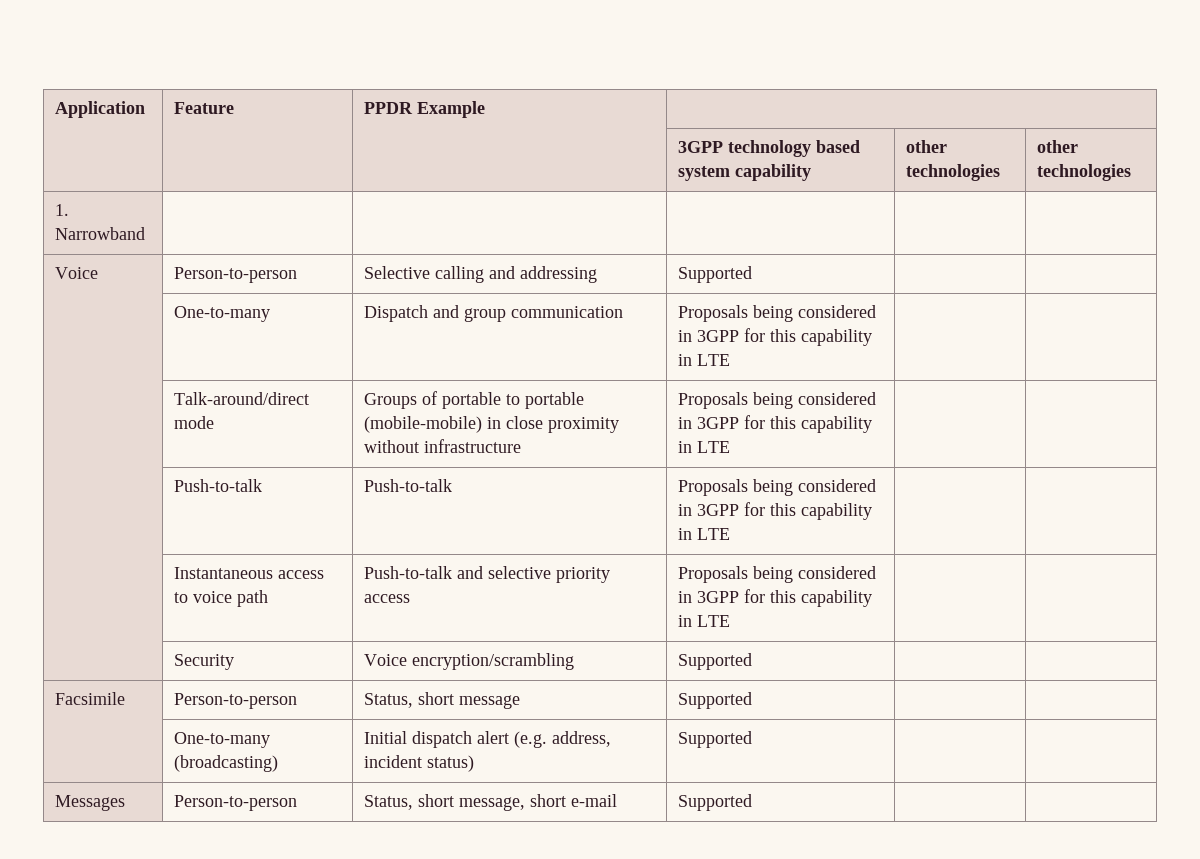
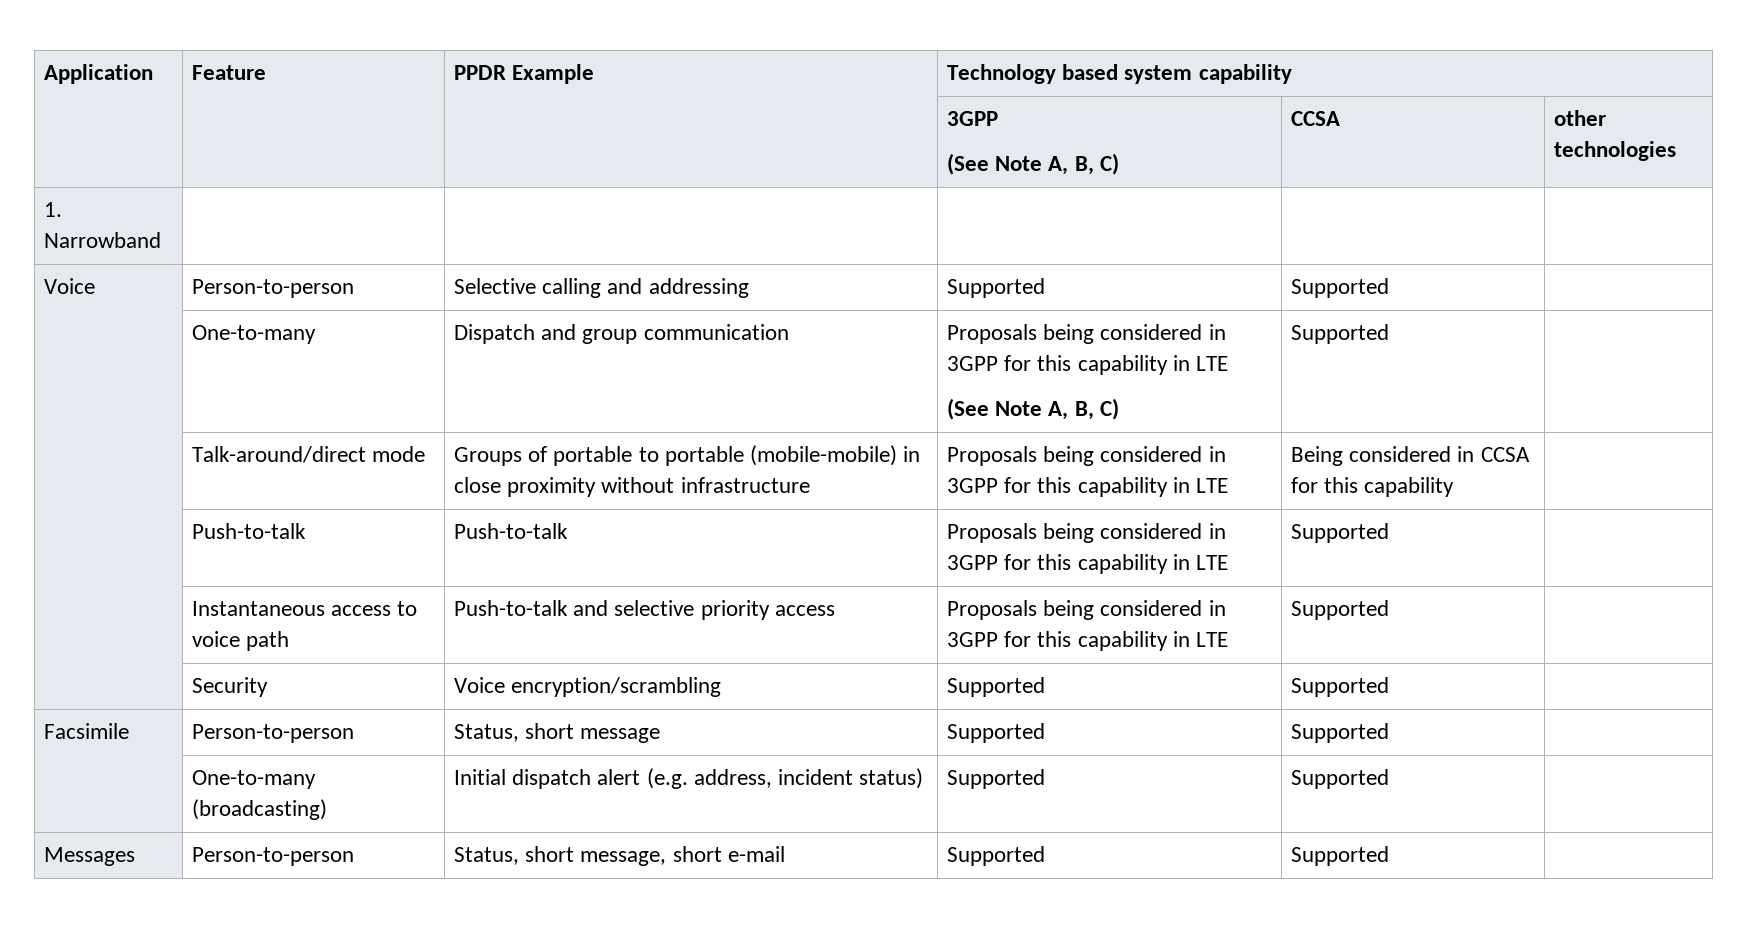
- Application | Feature | PPDR Example |
- | | | 3GPP technology based system capability | other technologies | other technologies
+ Application | Feature | PPDR Example | Technology based system capability
+ | | | 3GPP
+ (See Note A, B, C) | CCSA | other technologies
- Voice | Person-to-person | Selective calling and addressing | Supported | |
+ Voice | Person-to-person | Selective calling and addressing | Supported | Supported |
- | One-to-many | Dispatch and group communication | Proposals being considered in 3GPP for this capability in LTE | |
+ | One-to-many | Dispatch and group communication | Proposals being considered in 3GPP for this capability in LTE
+ (See Note A, B, C) | Supported |
- | Talk-around/direct mode | Groups of portable to portable (mobile-mobile) in close proximity without infrastructure | Proposals being considered in 3GPP for this capability in LTE | |
+ | Talk-around/direct mode | Groups of portable to portable (mobile-mobile) in close proximity without infrastructure | Proposals being considered in 3GPP for this capability in LTE | Being considered in CCSA for this capability |
- | Push-to-talk | Push-to-talk | Proposals being considered in 3GPP for this capability in LTE | |
+ | Push-to-talk | Push-to-talk | Proposals being considered in 3GPP for this capability in LTE | Supported |
- | Instantaneous access to voice path | Push-to-talk and selective priority access | Proposals being considered in 3GPP for this capability in LTE | |
+ | Instantaneous access to voice path | Push-to-talk and selective priority access | Proposals being considered in 3GPP for this capability in LTE | Supported |
- | Security | Voice encryption/scrambling | Supported | |
+ | Security | Voice encryption/scrambling | Supported | Supported |
- Facsimile | Person-to-person | Status, short message | Supported | |
+ Facsimile | Person-to-person | Status, short message | Supported | Supported |
- | One-to-many (broadcasting) | Initial dispatch alert (e.g. address, incident status) | Supported | |
+ | One-to-many (broadcasting) | Initial dispatch alert (e.g. address, incident status) | Supported | Supported |
- Messages | Person-to-person | Status, short message, short e-mail | Supported | |
+ Messages | Person-to-person | Status, short message, short e-mail | Supported | Supported |

